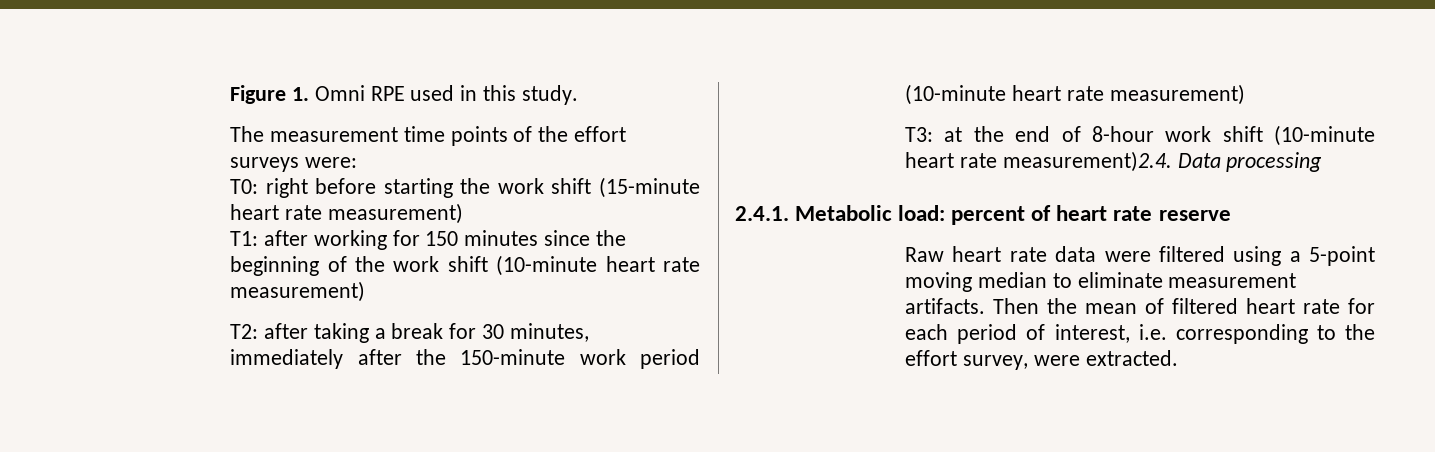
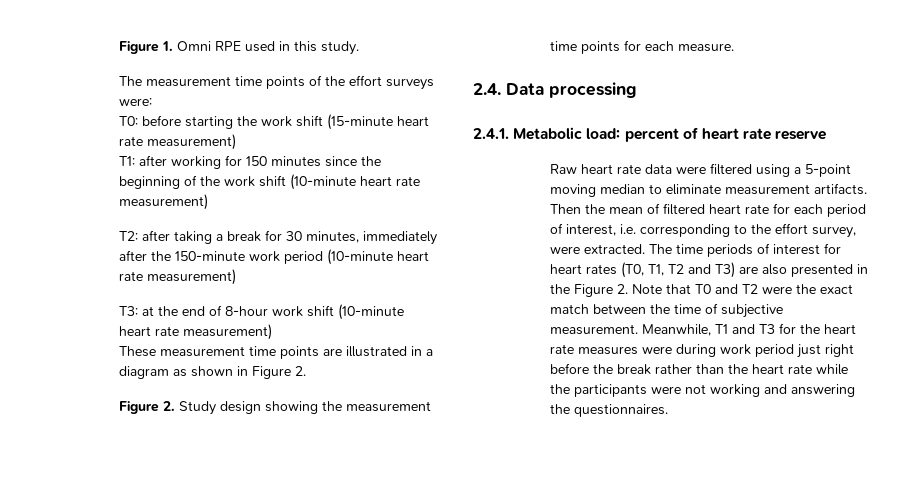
- T0: right before starting the work shift (15-minute heart rate measurement)
+ T0: before starting the work shift (15-minute heart rate measurement)
- T3: at the end of 8-hour work shift (10-minute heart rate measurement)2.4. Data processing
+ T3: at the end of 8-hour work shift (10-minute heart rate measurement)
+ These measurement time points are illustrated in a diagram as shown in Figure 2.
+ Figure 2. Study design showing the measurement time points for each measure.
+ 2.4. Data processing
+ The time periods of interest for heart rates (T0, T1, T2 and T3) are also presented in the Figure 2. Note that T0 and T2 were the exact match between the time of subjective measurement. Meanwhile, T1 and T3 for the heart rate measures were during work period just right before the break rather than the heart rate while the participants were not working and answering the questionnaires.

